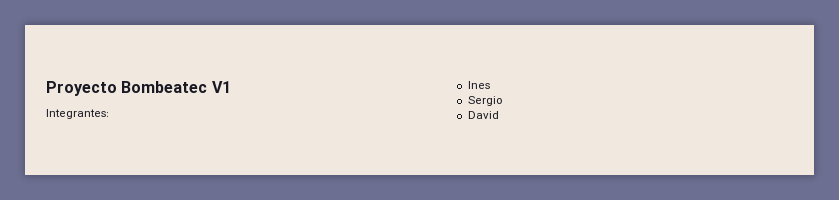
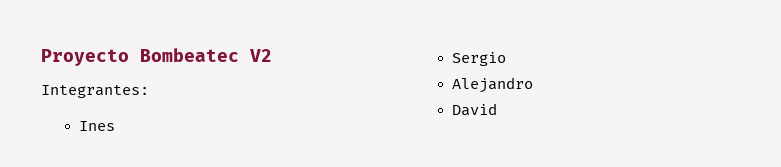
- Proyecto Bombeatec V1
+ Proyecto Bombeatec V2
+ Alejandro

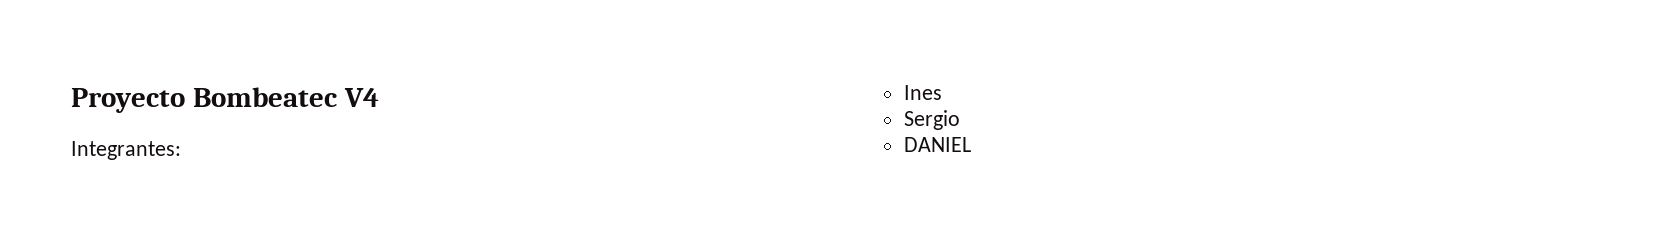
- Proyecto Bombeatec V2
+ Proyecto Bombeatec V4
- Alejandro
- David
+ DANIEL

